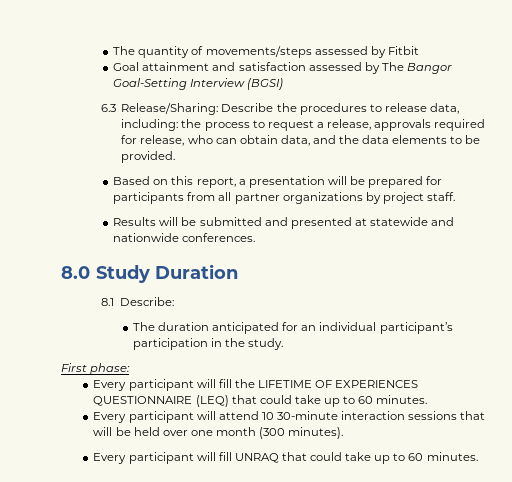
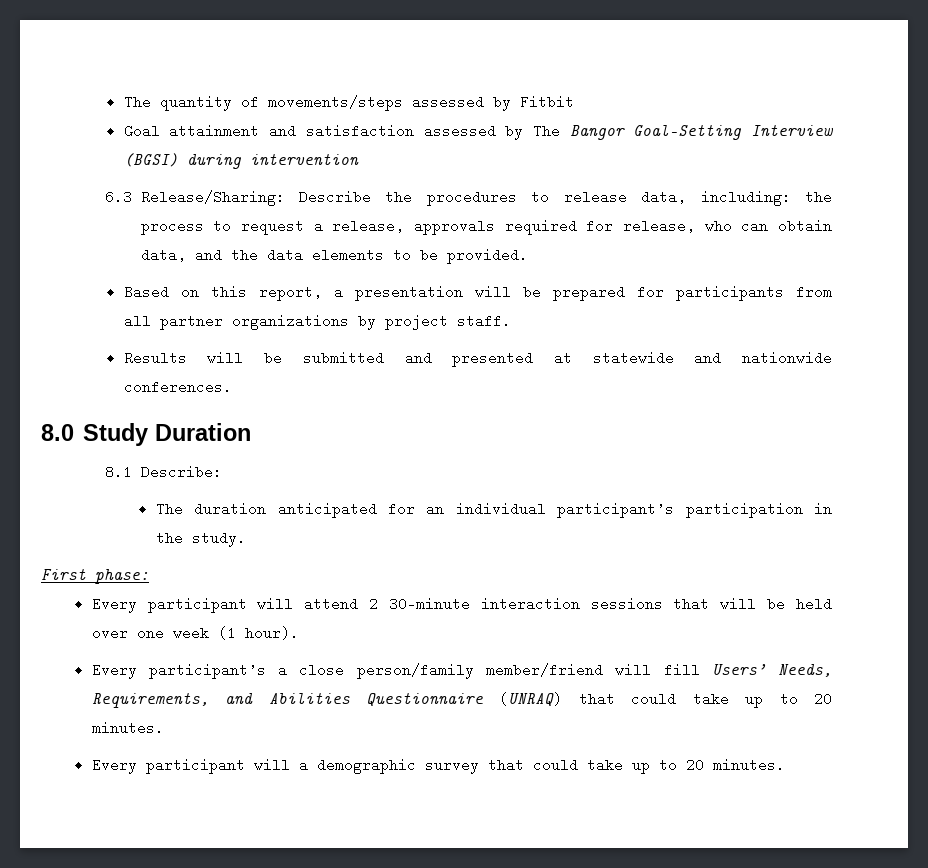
- Goal attainment and satisfaction assessed by The Bangor Goal-Setting Interview (BGSI)
+ Goal attainment and satisfaction assessed by The Bangor Goal-Setting Interview (BGSI) during intervention
- Every participant will fill the LIFETIME OF EXPERIENCES QUESTIONNAIRE (LEQ) that could take up to 60 minutes.
- Every participant will attend 10 30-minute interaction sessions that will be held over one month (300 minutes).
- Every participant will fill UNRAQ that could take up to 60 minutes.
+ Every participant will attend 2 30-minute interaction sessions that will be held over one week (1 hour).
+ Every participant’s a close person/family member/friend will fill Users’ Needs, Requirements, and Abilities Questionnaire (UNRAQ) that could take up to 20 minutes.
+ Every participant will a demographic survey that could take up to 20 minutes.

